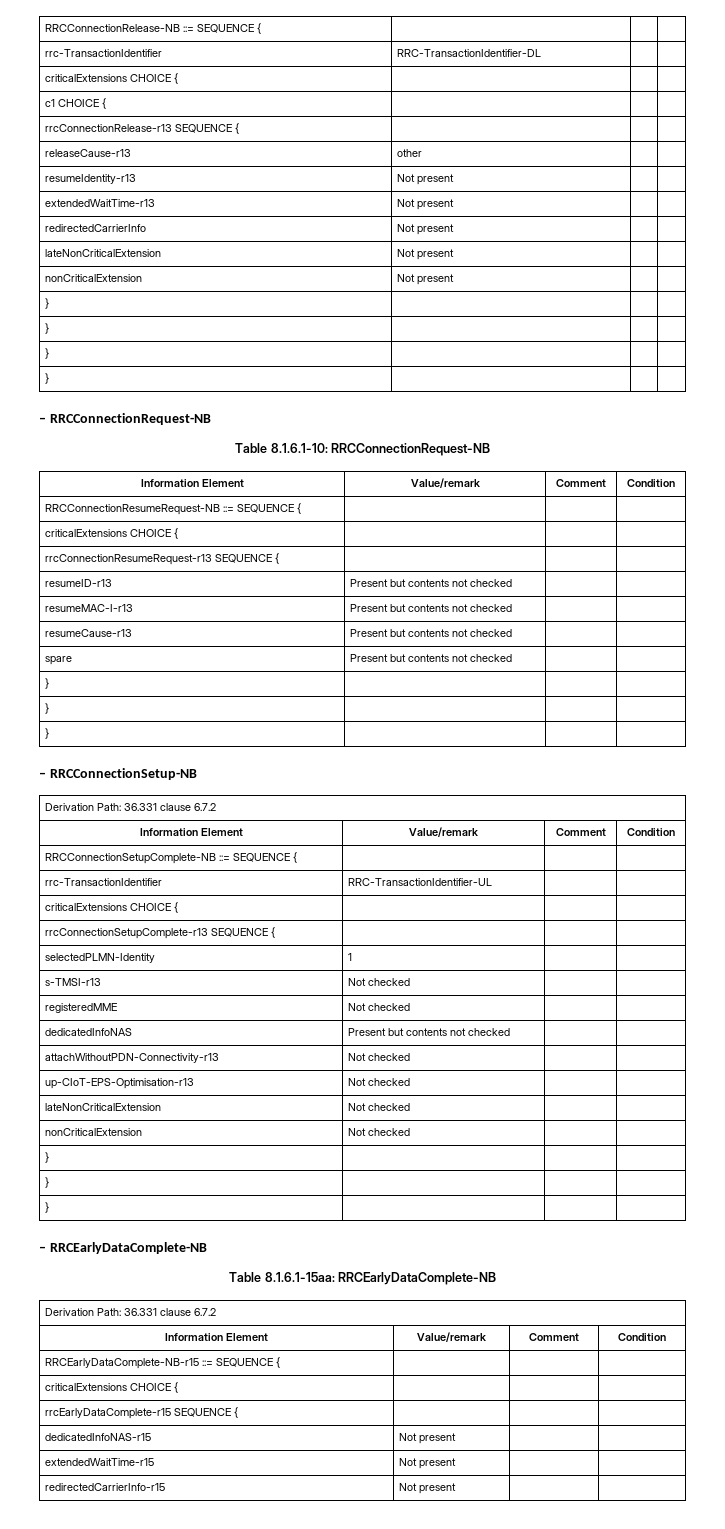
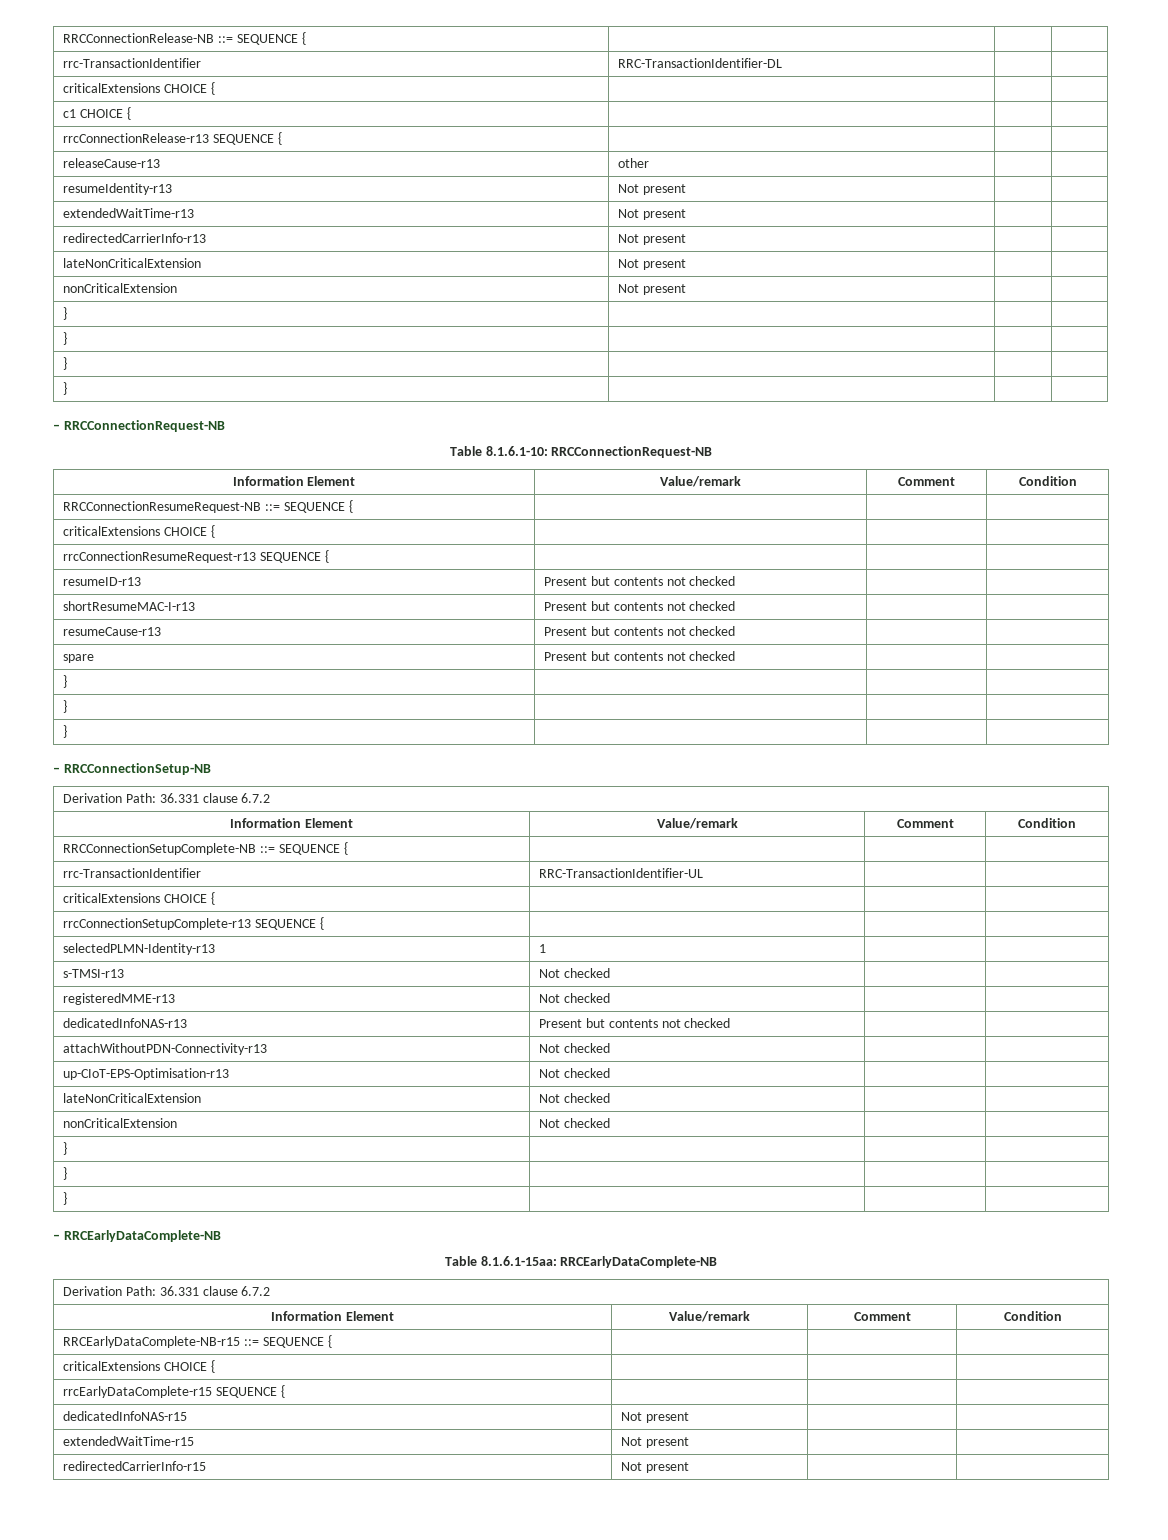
- redirectedCarrierInfo | Not present | |
+ redirectedCarrierInfo-r13 | Not present | |
- resumeMAC-I-r13 | Present but contents not checked | |
+ shortResumeMAC-I-r13 | Present but contents not checked | |
- selectedPLMN-Identity | 1 | |
+ selectedPLMN-Identity-r13 | 1 | |
- registeredMME | Not checked | |
- dedicatedInfoNAS | Present but contents not checked | |
+ registeredMME-r13 | Not checked | |
+ dedicatedInfoNAS-r13 | Present but contents not checked | |

